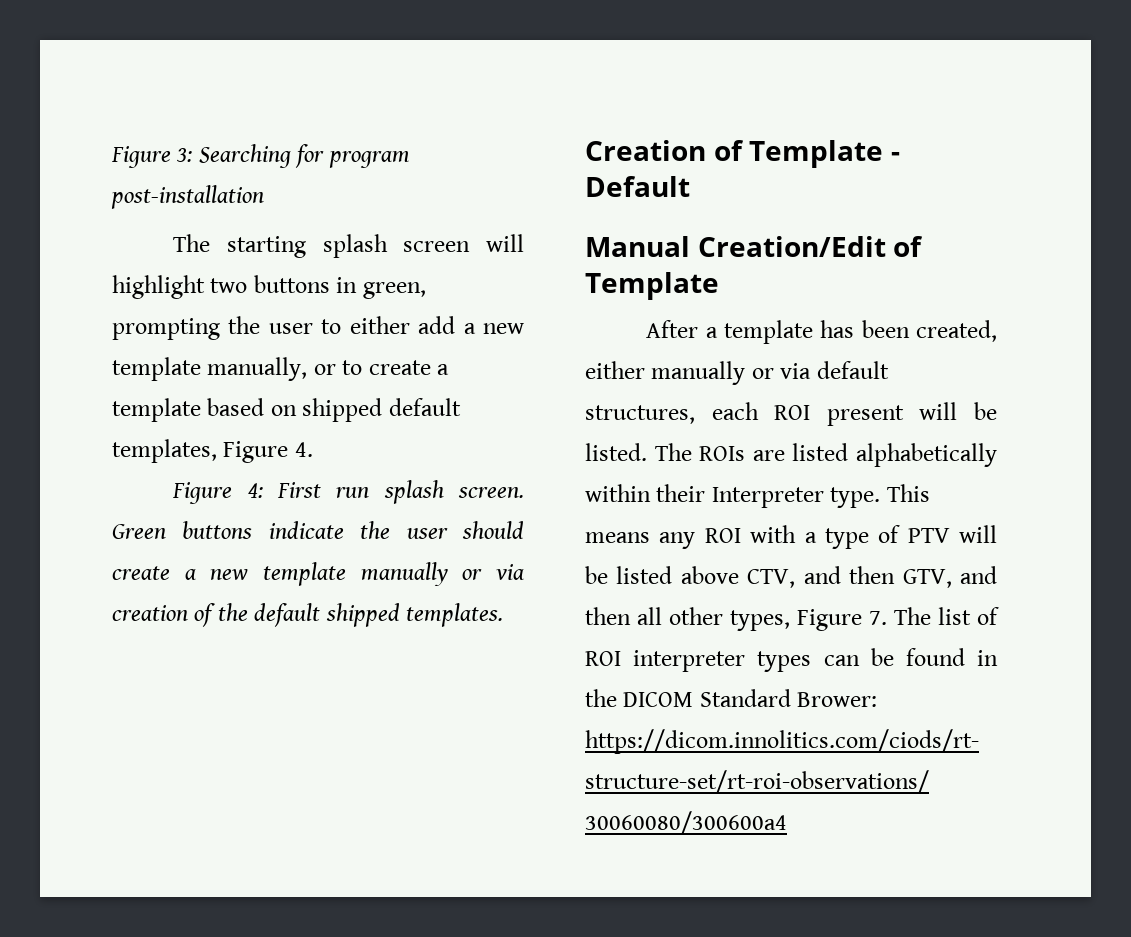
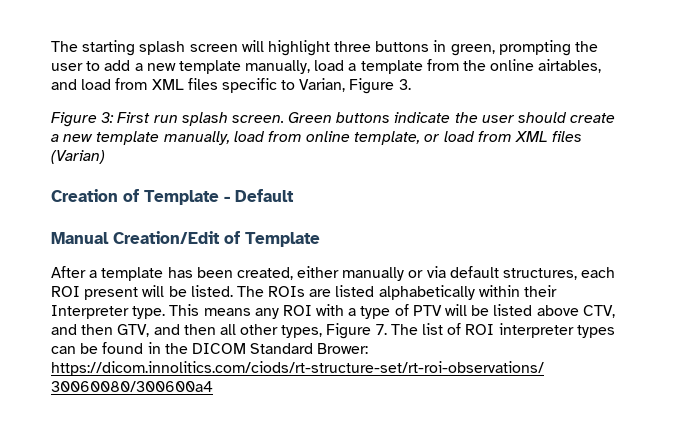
- Figure 3: Searching for program post-installation
- The starting splash screen will highlight two buttons in green, prompting the user to either add a new template manually, or to create a template based on shipped default templates, Figure 4.
- Figure 4: First run splash screen.
+ The starting splash screen will highlight three buttons in green, prompting the user to add a new template manually, load a template from the online airtables, and load from XML files specific to Varian, Figure 3.
+ Figure 3: First run splash screen.
- Green buttons indicate the user should create a new template manually or via creation of the default shipped templates.
+ Green buttons indicate the user should create a new template manually, load from online template, or load from XML files (Varian)

